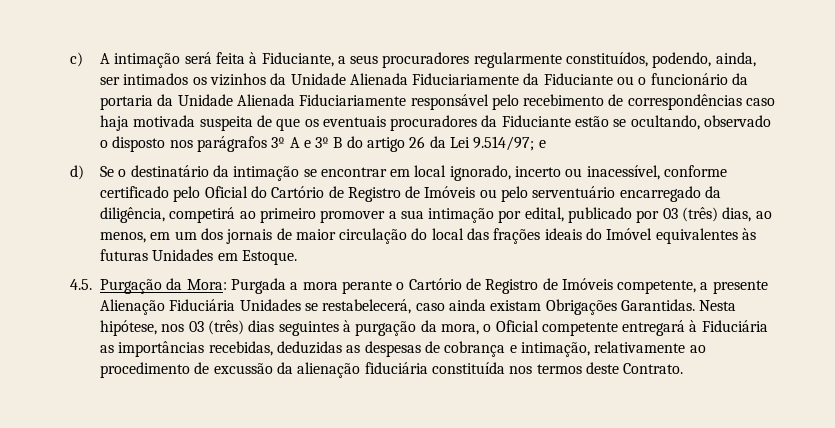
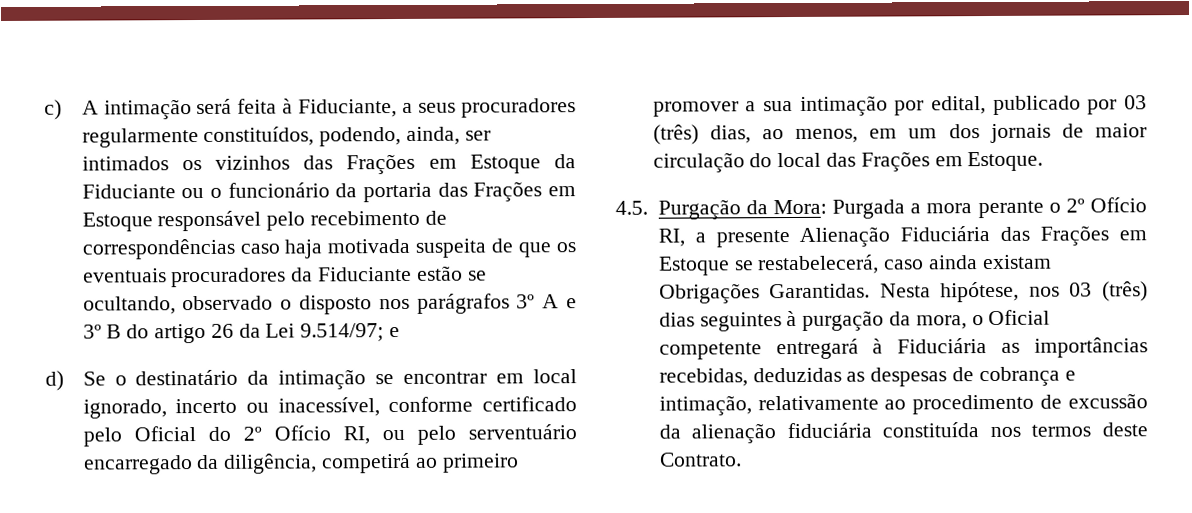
- c) A intimação será feita à Fiduciante, a seus procuradores regularmente constituídos, podendo, ainda, ser intimados os vizinhos da Unidade Alienada Fiduciariamente da Fiduciante ou o funcionário da portaria da Unidade Alienada Fiduciariamente responsável pelo recebimento de correspondências caso haja motivada suspeita de que os eventuais procuradores da Fiduciante estão se ocultando, observado o disposto nos parágrafos 3º A e 3º B do artigo 26 da Lei 9.514/97;
+ c) A intimação será feita à Fiduciante, a seus procuradores regularmente constituídos, podendo, ainda, ser intimados os vizinhos das Frações em Estoque da Fiduciante ou o funcionário da portaria das Frações em Estoque responsável pelo recebimento de correspondências caso haja motivada suspeita de que os eventuais procuradores da Fiduciante estão se ocultando, observado o disposto nos parágrafos 3º A e 3º B do artigo 26 da Lei 9.514/97;
- d) Se o destinatário da intimação se encontrar em local ignorado, incerto ou inacessível, conforme certificado pelo Oficial do Cartório de Registro de Imóveis ou pelo serventuário encarregado da diligência, competirá ao primeiro promover a sua intimação por edital, publicado por 03 (três) dias, ao menos, em um dos jornais de maior circulação do local das frações ideais do Imóvel equivalentes às futuras Unidades em Estoque.
+ d) Se o destinatário da intimação se encontrar em local ignorado, incerto ou inacessível, conforme certificado pelo Oficial do 2º Ofício RI, ou pelo serventuário encarregado da diligência, competirá ao primeiro promover a sua intimação por edital, publicado por 03 (três) dias, ao menos, em um dos jornais de maior circulação do local das Frações em Estoque.
- 4.5. Purgação da Mora: Purgada a mora perante o Cartório de Registro de Imóveis competente, a presente Alienação Fiduciária Unidades se restabelecerá, caso ainda existam Obrigações Garantidas.
+ 4.5. Purgação da Mora: Purgada a mora perante o 2º Ofício RI, a presente Alienação Fiduciária das Frações em Estoque se restabelecerá, caso ainda existam Obrigações Garantidas.

